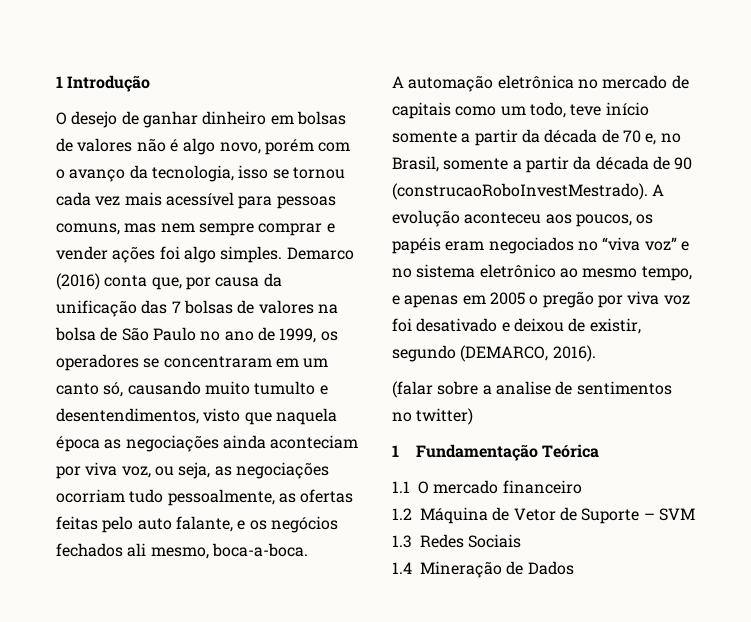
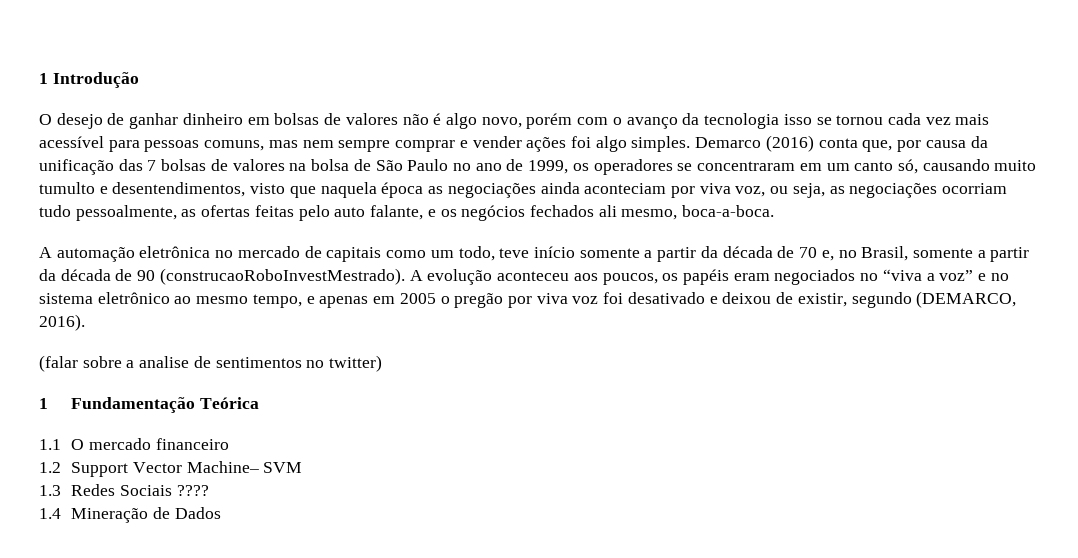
- O desejo de ganhar dinheiro em bolsas de valores não é algo novo, porém com o avanço da tecnologia, isso se tornou cada vez mais acessível para pessoas comuns, mas nem sempre comprar e vender ações foi algo simples.
+ O desejo de ganhar dinheiro em bolsas de valores não é algo novo, porém com o avanço da tecnologia isso se tornou cada vez mais acessível para pessoas comuns, mas nem sempre comprar e vender ações foi algo simples.
- A evolução aconteceu aos poucos, os papéis eram negociados no “viva voz” e no sistema eletrônico ao mesmo tempo, e apenas em 2005 o pregão por viva voz foi desativado e deixou de existir, segundo (DEMARCO, 2016).
+ A evolução aconteceu aos poucos, os papéis eram negociados no “viva a voz” e no sistema eletrônico ao mesmo tempo, e apenas em 2005 o pregão por viva voz foi desativado e deixou de existir, segundo (DEMARCO, 2016).
- 1.2 Máquina de Vetor de Suporte – SVM
+ 1.2 Support Vector Machine– SVM
- 1.3 Redes Sociais
+ 1.3 Redes Sociais ????

